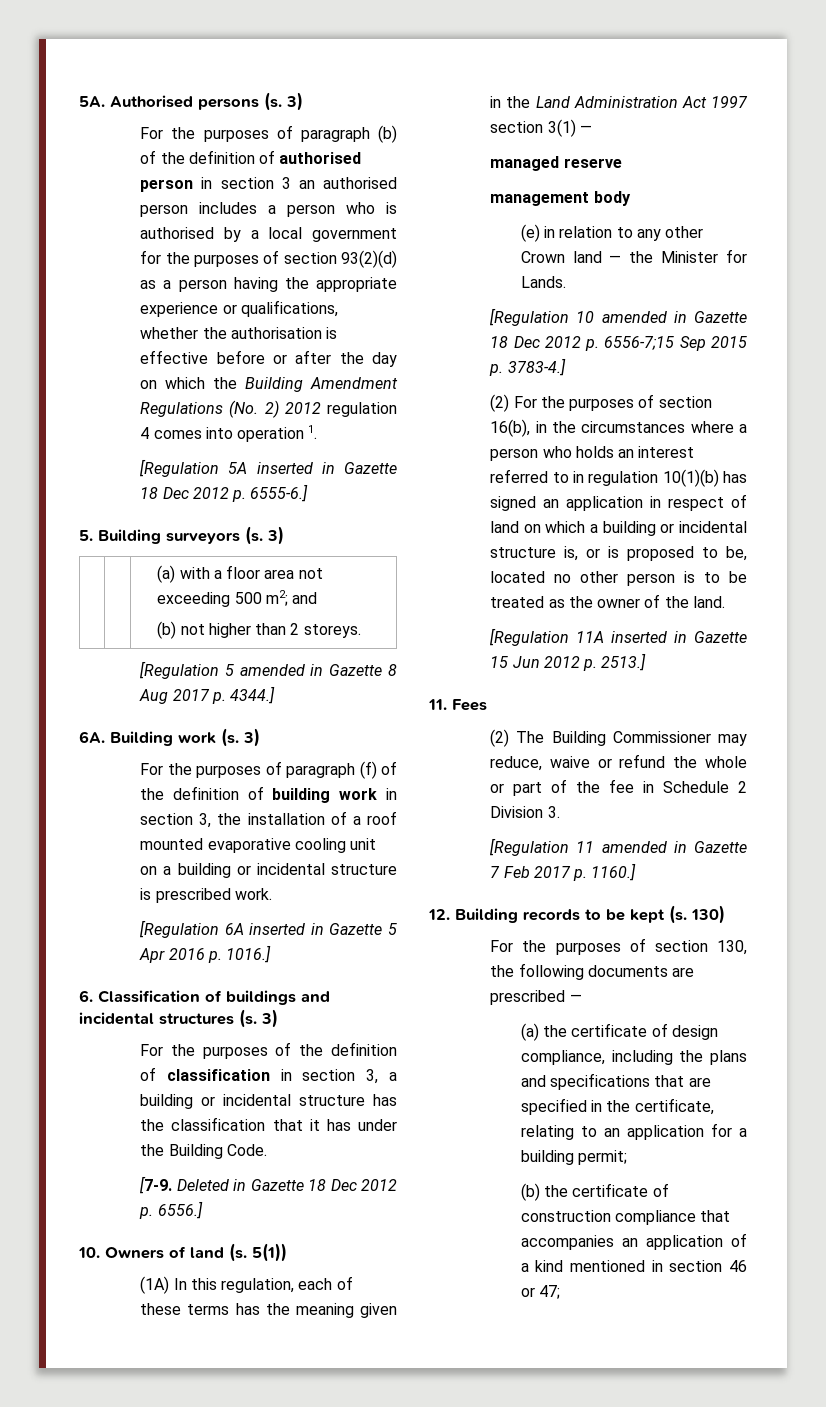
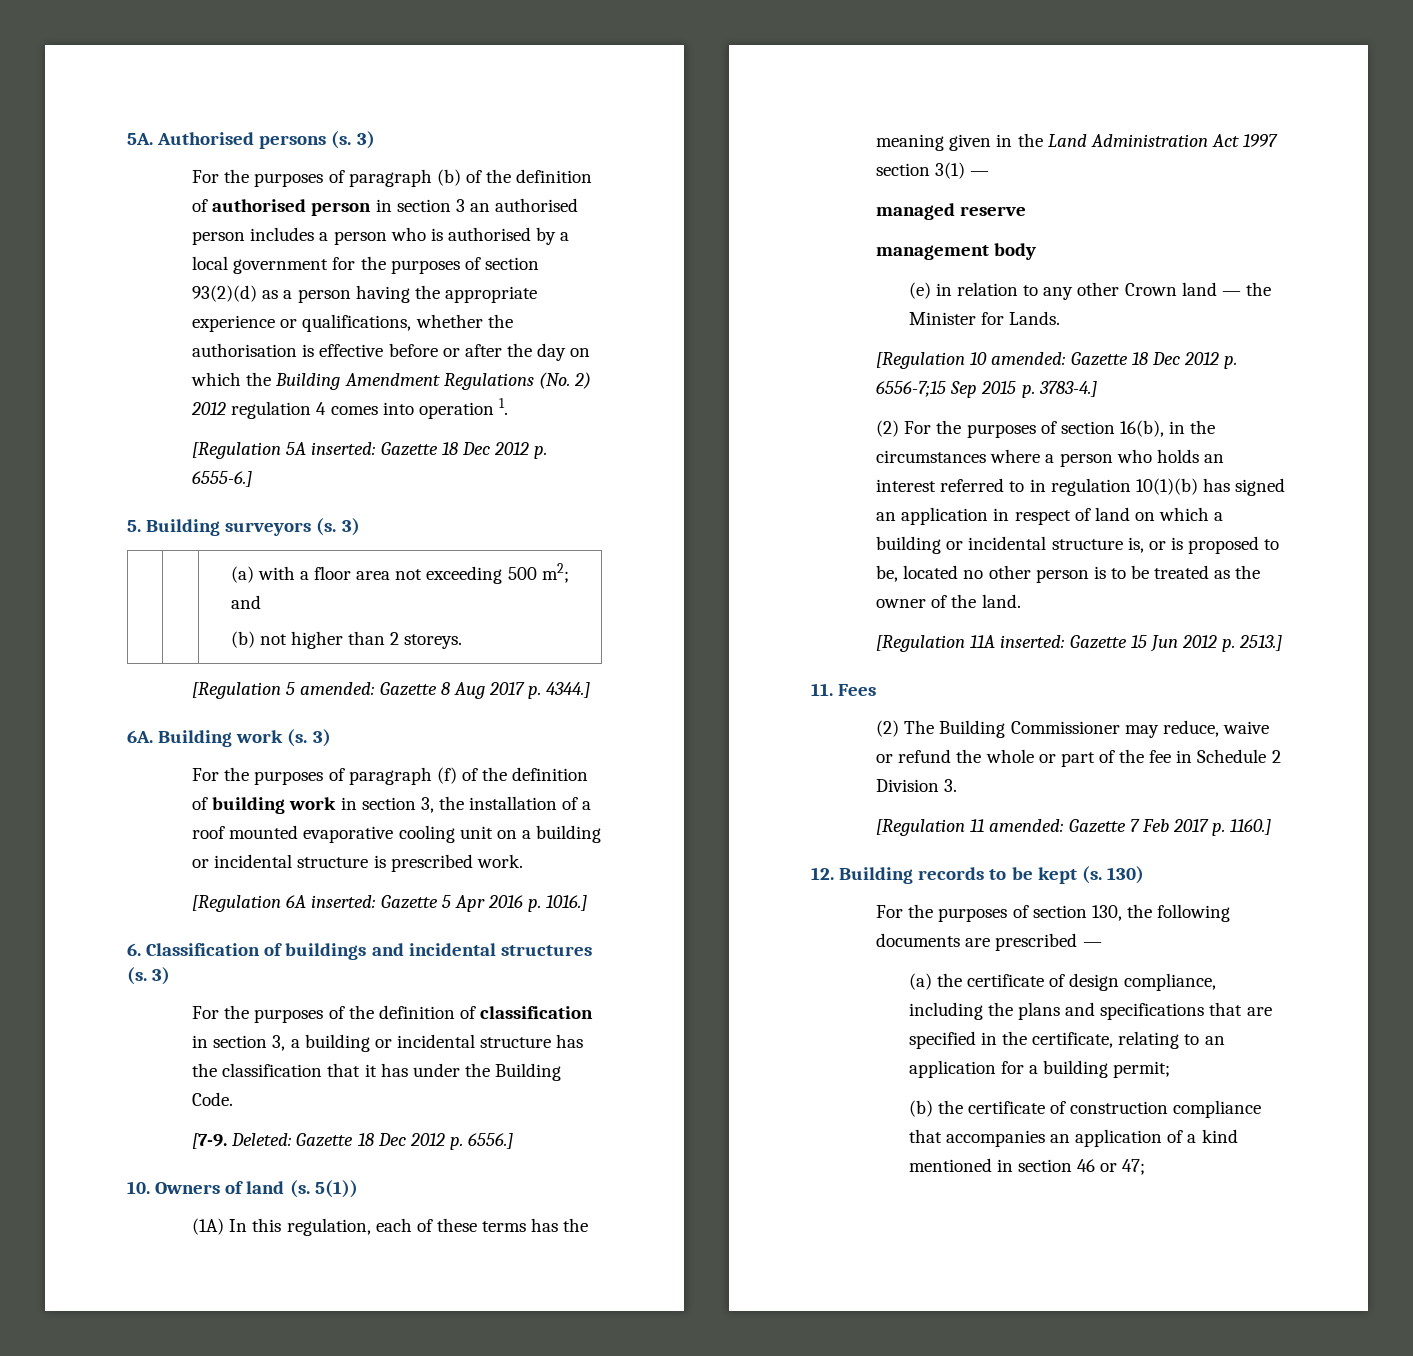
- [Regulation 5A inserted in Gazette 18 Dec 2012 p. 6555-6.]
+ [Regulation 5A inserted: Gazette 18 Dec 2012 p. 6555-6.]
- [Regulation 5 amended in Gazette 8 Aug 2017 p. 4344.]
+ [Regulation 5 amended: Gazette 8 Aug 2017 p. 4344.]
- [Regulation 6A inserted in Gazette 5 Apr 2016 p. 1016.]
+ [Regulation 6A inserted: Gazette 5 Apr 2016 p. 1016.]
- Deleted in Gazette 18 Dec 2012 p. 6556.]
+ Deleted: Gazette 18 Dec 2012 p. 6556.]
- [Regulation 10 amended in Gazette 18 Dec 2012 p. 6556-7;15 Sep 2015 p. 3783-4.]
+ [Regulation 10 amended: Gazette 18 Dec 2012 p. 6556-7;15 Sep 2015 p. 3783-4.]
- [Regulation 11A inserted in Gazette 15 Jun 2012 p. 2513.]
+ [Regulation 11A inserted: Gazette 15 Jun 2012 p. 2513.]
- [Regulation 11 amended in Gazette 7 Feb 2017 p. 1160.]
+ [Regulation 11 amended: Gazette 7 Feb 2017 p. 1160.]

